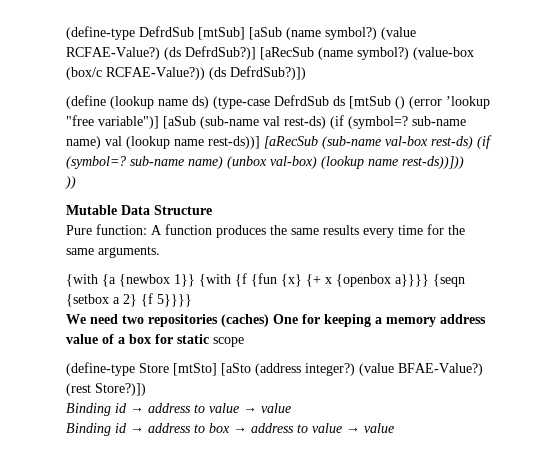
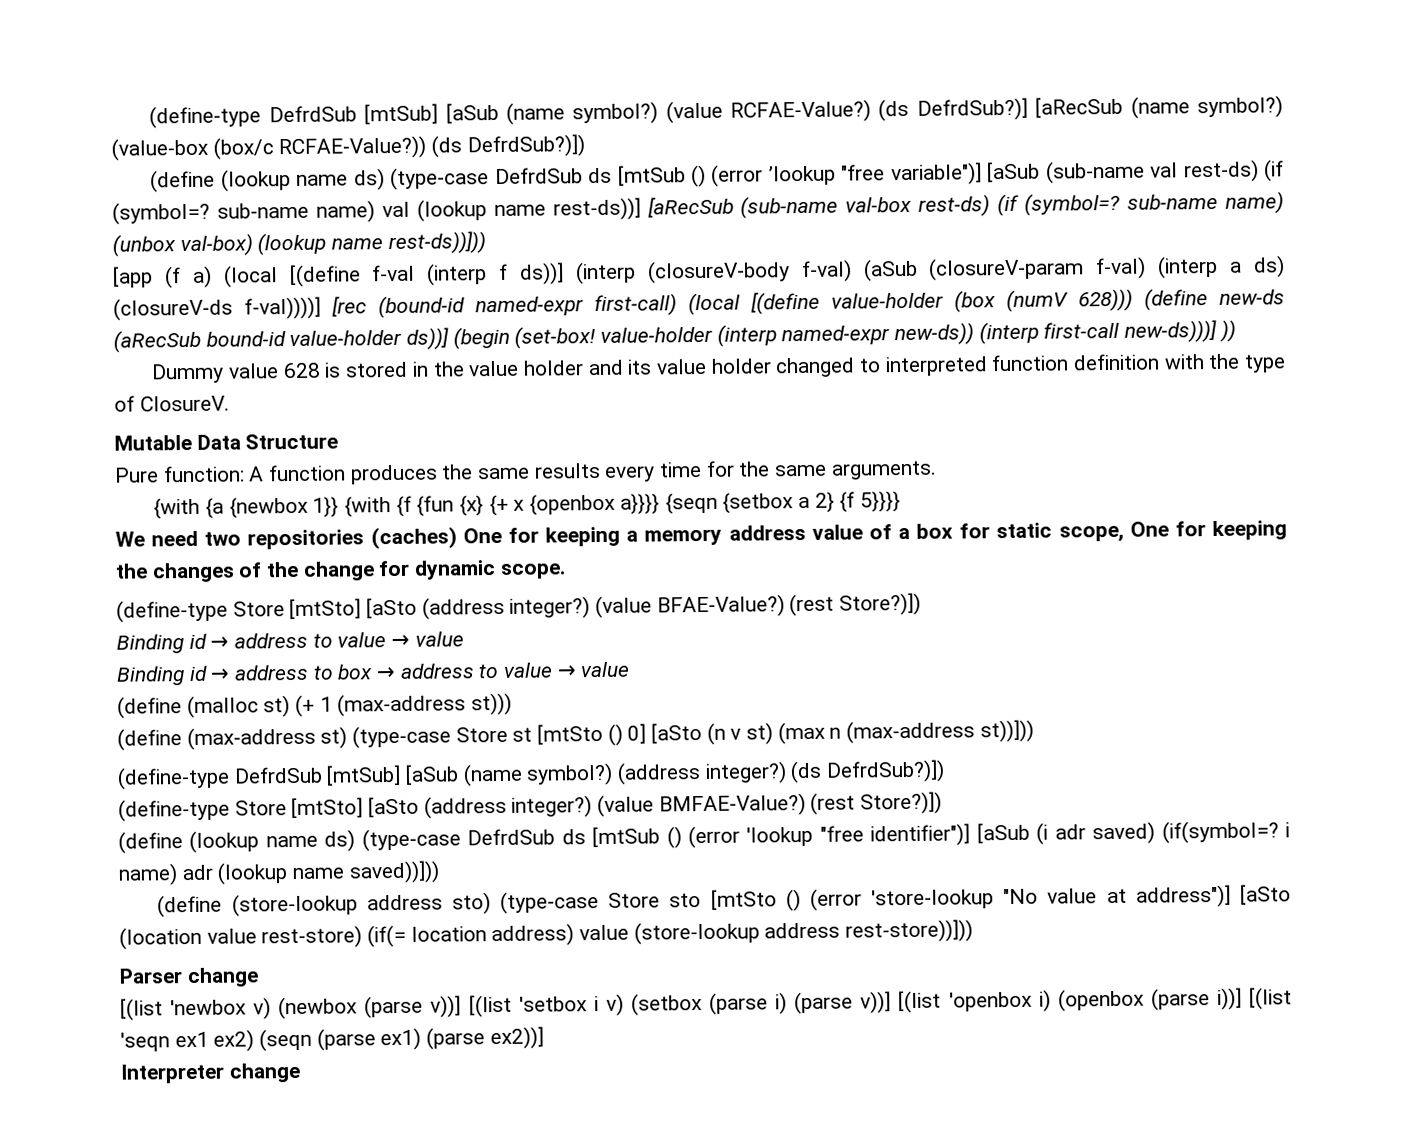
- ))
+ [app (f a) (local [(define f-val (interp f ds))] (interp (closureV-body f-val) (aSub (closureV-param f-val) (interp a ds) (closureV-ds f-val))))] [rec (bound-id named-expr first-call) (local [(define value-holder (box (numV 628))) (define new-ds (aRecSub bound-id value-holder ds))] (begin (set-box! value-holder (interp named-expr new-ds)) (interp first-call new-ds)))] ))
+ Dummy value 628 is stored in the value holder and its value holder changed to interpreted function definition with the type of ClosureV.
- We need two repositories (caches) One for keeping a memory address value of a box for static scope
+ We need two repositories (caches) One for keeping a memory address value of a box for static scope, One for keeping the changes of the change for dynamic scope.
+ (define (malloc st) (+ 1 (max-address st)))
+ (define (max-address st) (type-case Store st [mtSto () 0] [aSto (n v st) (max n (max-address st))]))
+ (define-type DefrdSub [mtSub] [aSub (name symbol?) (address integer?) (ds DefrdSub?)])
+ (define-type Store [mtSto] [aSto (address integer?) (value BMFAE-Value?) (rest Store?)])
+ (define (lookup name ds) (type-case DefrdSub ds [mtSub () (error 'lookup "free identifier")] [aSub (i adr saved) (if(symbol=? i name) adr (lookup name saved))]))
+ (define (store-lookup address sto) (type-case Store sto [mtSto () (error 'store-lookup "No value at address")] [aSto (location value rest-store) (if(= location address) value (store-lookup address rest-store))]))
+ Parser change
+ [(list 'newbox v) (newbox (parse v))] [(list 'setbox i v) (setbox (parse i) (parse v))] [(list 'openbox i) (openbox (parse i))] [(list 'seqn ex1 ex2) (seqn (parse ex1) (parse ex2))]
+ Interpreter change

